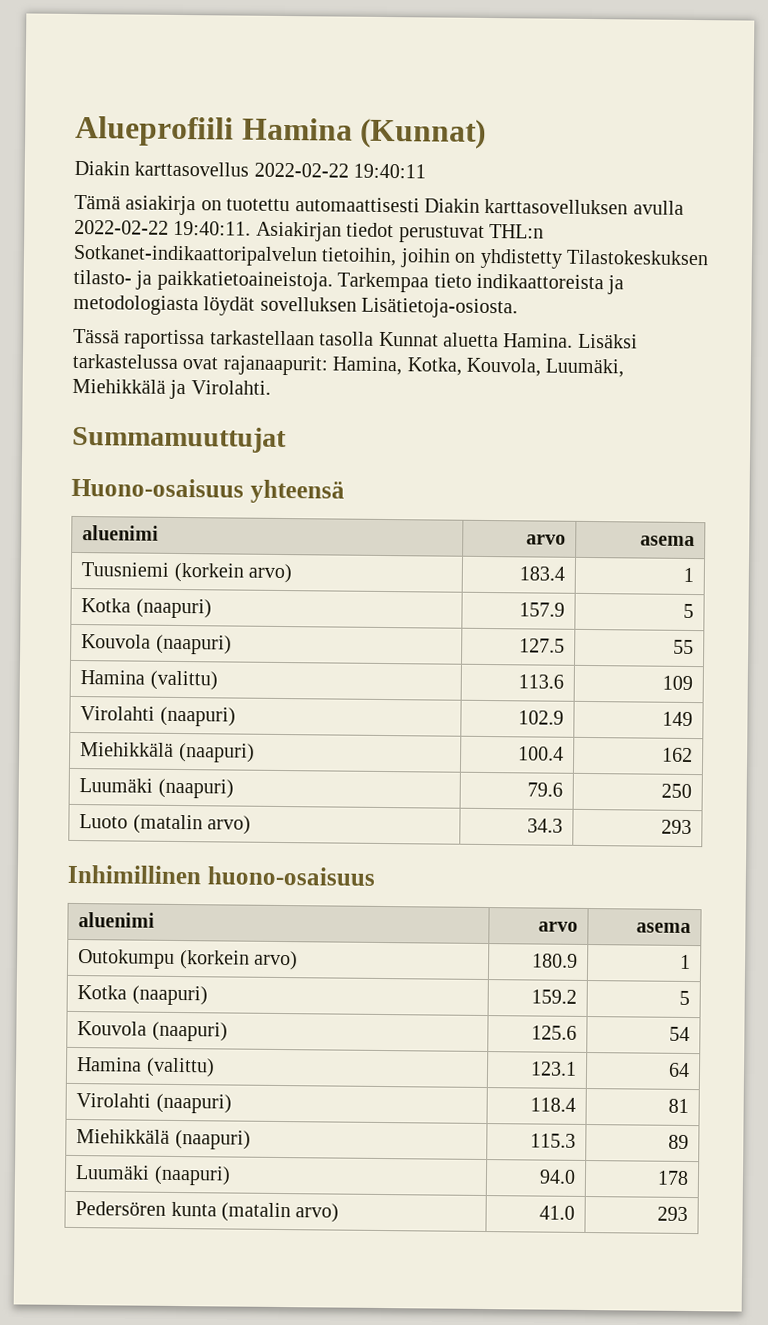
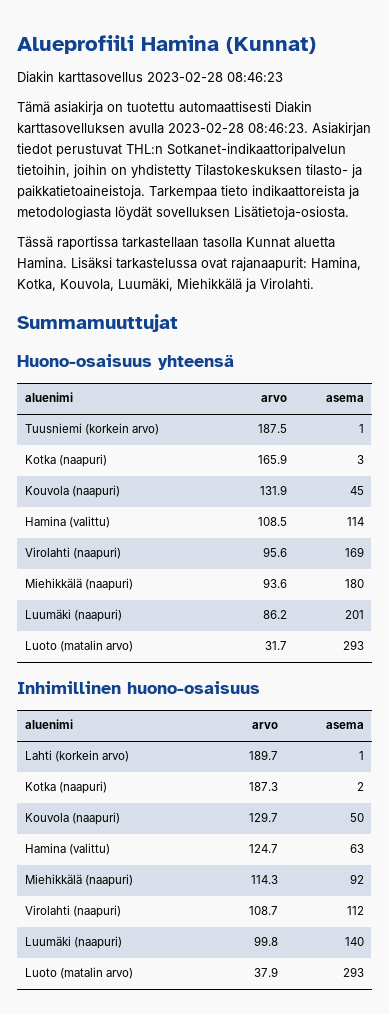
- Diakin karttasovellus 2022-02-22 19:40:11
+ Diakin karttasovellus 2023-02-28 08:46:23
- Tämä asiakirja on tuotettu automaattisesti Diakin karttasovelluksen avulla 2022-02-22 19:40:11.
+ Tämä asiakirja on tuotettu automaattisesti Diakin karttasovelluksen avulla 2023-02-28 08:46:23.
- Tuusniemi (korkein arvo) | 183.4 | 1
- Kotka (naapuri) | 157.9 | 5
- Kouvola (naapuri) | 127.5 | 55
- Hamina (valittu) | 113.6 | 109
- Virolahti (naapuri) | 102.9 | 149
- Miehikkälä (naapuri) | 100.4 | 162
- Luumäki (naapuri) | 79.6 | 250
- Luoto (matalin arvo) | 34.3 | 293
+ Tuusniemi (korkein arvo) | 187.5 | 1
+ Kotka (naapuri) | 165.9 | 3
+ Kouvola (naapuri) | 131.9 | 45
+ Hamina (valittu) | 108.5 | 114
+ Virolahti (naapuri) | 95.6 | 169
+ Miehikkälä (naapuri) | 93.6 | 180
+ Luumäki (naapuri) | 86.2 | 201
+ Luoto (matalin arvo) | 31.7 | 293
- Outokumpu (korkein arvo) | 180.9 | 1
- Kotka (naapuri) | 159.2 | 5
- Kouvola (naapuri) | 125.6 | 54
- Hamina (valittu) | 123.1 | 64
- Virolahti (naapuri) | 118.4 | 81
- Miehikkälä (naapuri) | 115.3 | 89
- Luumäki (naapuri) | 94.0 | 178
- Pedersören kunta (matalin arvo) | 41.0 | 293
+ Lahti (korkein arvo) | 189.7 | 1
+ Kotka (naapuri) | 187.3 | 2
+ Kouvola (naapuri) | 129.7 | 50
+ Hamina (valittu) | 124.7 | 63
+ Miehikkälä (naapuri) | 114.3 | 92
+ Virolahti (naapuri) | 108.7 | 112
+ Luumäki (naapuri) | 99.8 | 140
+ Luoto (matalin arvo) | 37.9 | 293

